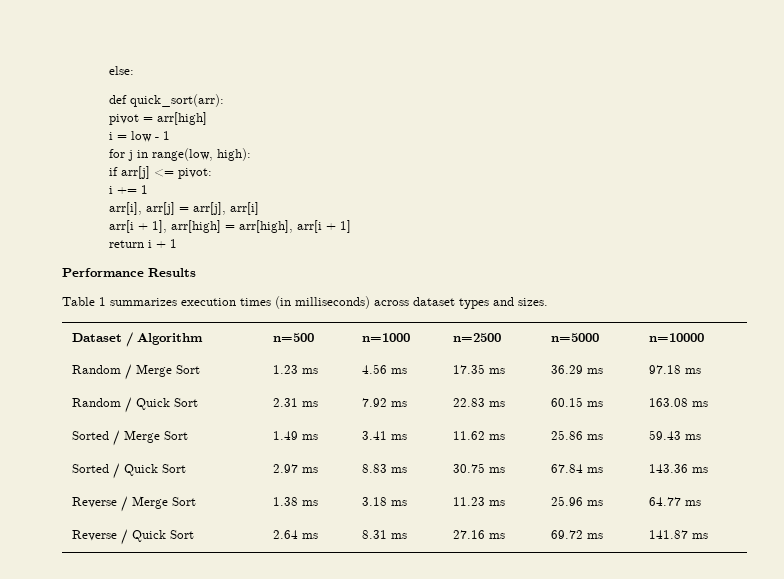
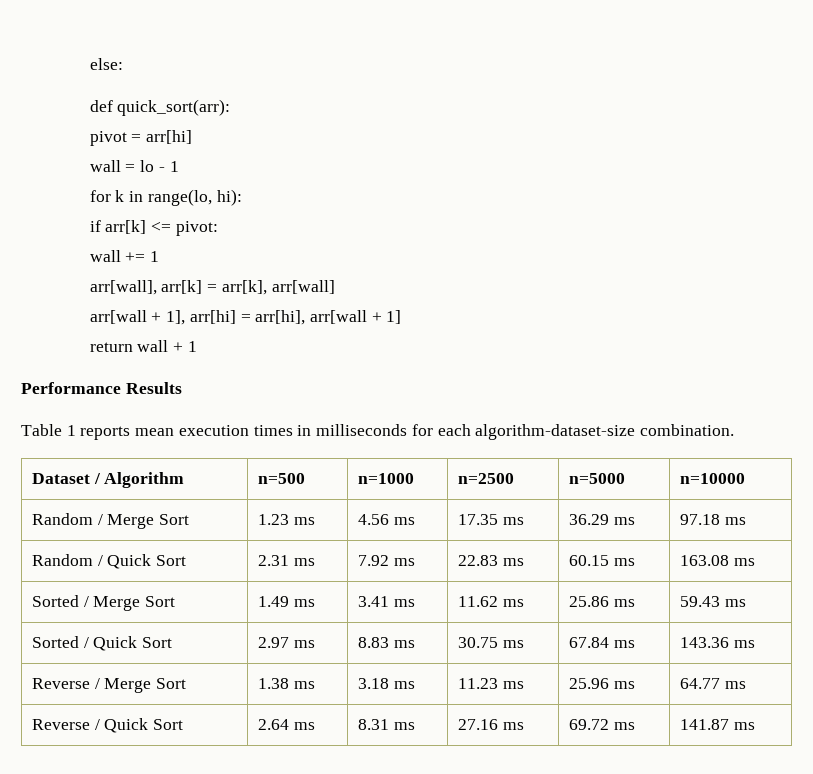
- pivot = arr[high]
- i = low - 1
+ pivot = arr[hi]
+ wall = lo - 1
- for j in range(low, high):
+ for k in range(lo, hi):
- if arr[j] <= pivot:
+ if arr[k] <= pivot:
- i += 1
+ wall += 1
- arr[i], arr[j] = arr[j], arr[i]
- arr[i + 1], arr[high] = arr[high], arr[i + 1]
+ arr[wall], arr[k] = arr[k], arr[wall]
+ arr[wall + 1], arr[hi] = arr[hi], arr[wall + 1]
- return i + 1
+ return wall + 1
- Table 1 summarizes execution times (in milliseconds) across dataset types and sizes.
+ Table 1 reports mean execution times in milliseconds for each algorithm-dataset-size combination.

